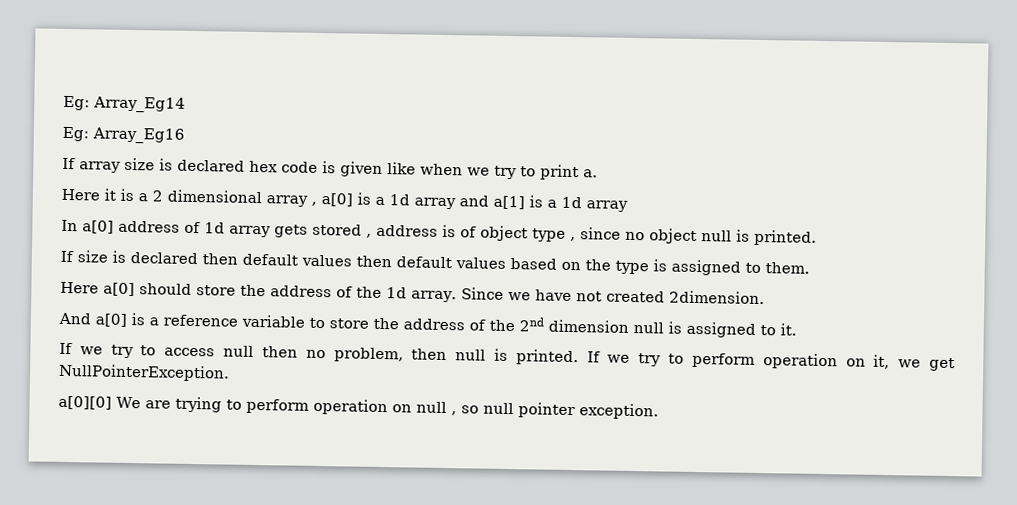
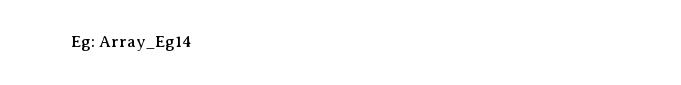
- Eg: Array_Eg16
- If array size is declared hex code is given like when we try to print a.
- Here it is a 2 dimensional array , a[0] is a 1d array and a[1] is a 1d array
- In a[0] address of 1d array gets stored , address is of object type , since no object null is printed.
- If size is declared then default values then default values based on the type is assigned to them.
- Here a[0] should store the address of the 1d array. Since we have not created 2dimension.
- And a[0] is a reference variable to store the address of the 2nd dimension null is assigned to it.
- If we try to access null then no problem, then null is printed. If we try to perform operation on it, we get NullPointerException.
- a[0][0] We are trying to perform operation on null , so null pointer exception.

